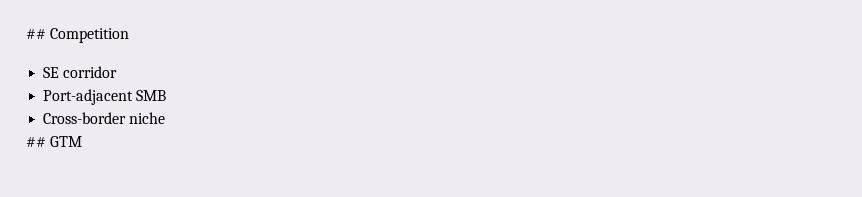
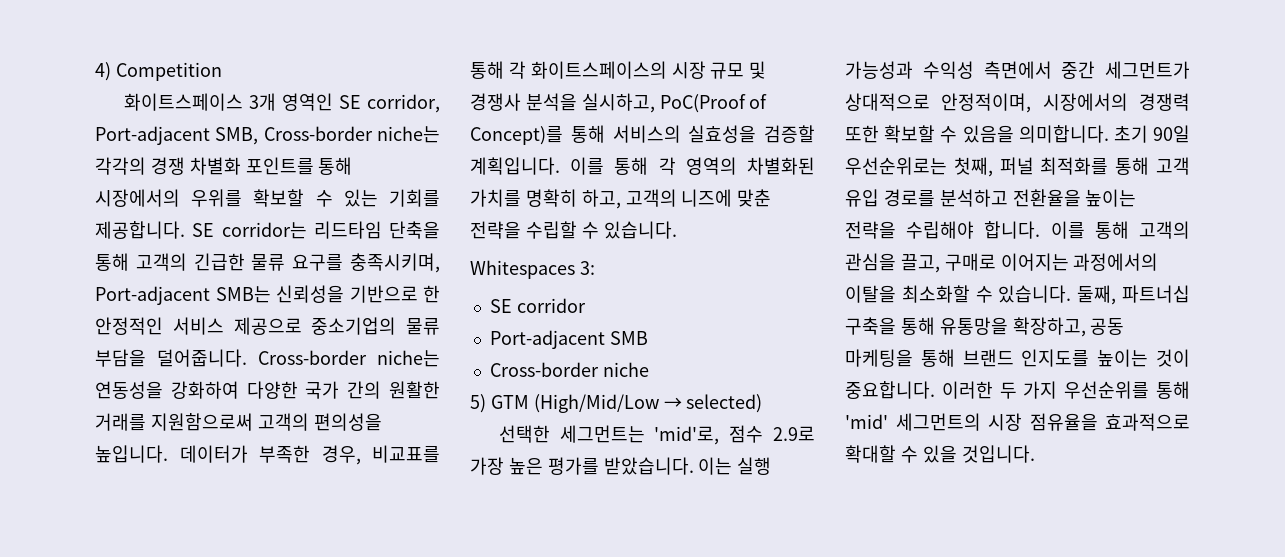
- ## Competition
+ 4) Competition
+ 화이트스페이스 3개 영역인 SE corridor, Port-adjacent SMB, Cross-border niche는 각각의 경쟁 차별화 포인트를 통해 시장에서의 우위를 확보할 수 있는 기회를 제공합니다. SE corridor는 리드타임 단축을 통해 고객의 긴급한 물류 요구를 충족시키며, Port-adjacent SMB는 신뢰성을 기반으로 한 안정적인 서비스 제공으로 중소기업의 물류 부담을 덜어줍니다. Cross-border niche는 연동성을 강화하여 다양한 국가 간의 원활한 거래를 지원함으로써 고객의 편의성을 높입니다. 데이터가 부족한 경우, 비교표를 통해 각 화이트스페이스의 시장 규모 및 경쟁사 분석을 실시하고, PoC(Proof of Concept)를 통해 서비스의 실효성을 검증할 계획입니다. 이를 통해 각 영역의 차별화된 가치를 명확히 하고, 고객의 니즈에 맞춘 전략을 수립할 수 있습니다.
+ Whitespaces 3:
- ## GTM
+ 5) GTM (High/Mid/Low → selected)
+ 선택한 세그먼트는 'mid'로, 점수 2.9로 가장 높은 평가를 받았습니다. 이는 실행 가능성과 수익성 측면에서 중간 세그먼트가 상대적으로 안정적이며, 시장에서의 경쟁력 또한 확보할 수 있음을 의미합니다. 초기 90일 우선순위로는 첫째, 퍼널 최적화를 통해 고객 유입 경로를 분석하고 전환율을 높이는 전략을 수립해야 합니다. 이를 통해 고객의 관심을 끌고, 구매로 이어지는 과정에서의 이탈을 최소화할 수 있습니다. 둘째, 파트너십 구축을 통해 유통망을 확장하고, 공동 마케팅을 통해 브랜드 인지도를 높이는 것이 중요합니다. 이러한 두 가지 우선순위를 통해 'mid' 세그먼트의 시장 점유율을 효과적으로 확대할 수 있을 것입니다.

